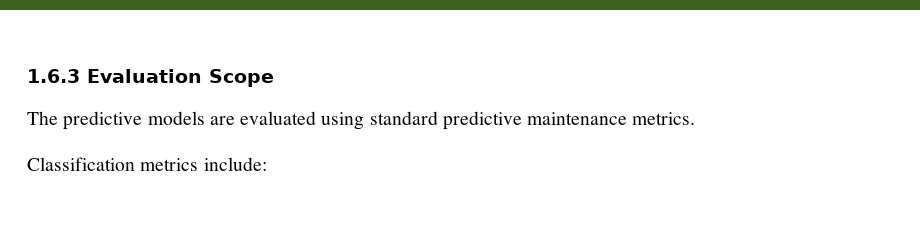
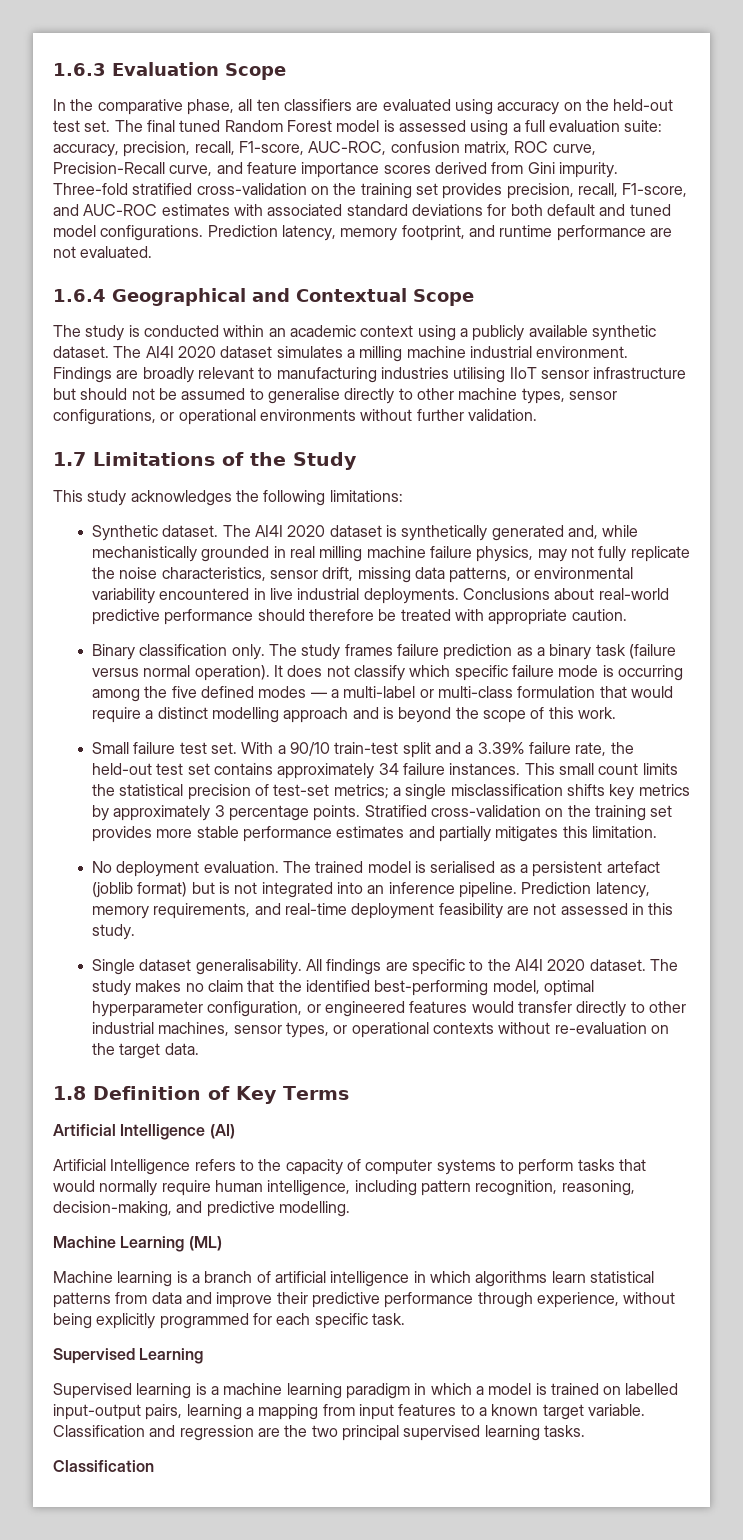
- The predictive models are evaluated using standard predictive maintenance metrics.
- Classification metrics include:
+ In the comparative phase, all ten classifiers are evaluated using accuracy on the held-out test set. The final tuned Random Forest model is assessed using a full evaluation suite: accuracy, precision, recall, F1-score, AUC-ROC, confusion matrix, ROC curve, Precision-Recall curve, and feature importance scores derived from Gini impurity. Three-fold stratified cross-validation on the training set provides precision, recall, F1-score, and AUC-ROC estimates with associated standard deviations for both default and tuned model configurations. Prediction latency, memory footprint, and runtime performance are not evaluated.
+ 1.6.4 Geographical and Contextual Scope
+ The study is conducted within an academic context using a publicly available synthetic dataset. The AI4I 2020 dataset simulates a milling machine industrial environment. Findings are broadly relevant to manufacturing industries utilising IIoT sensor infrastructure but should not be assumed to generalise directly to other machine types, sensor configurations, or operational environments without further validation.
+ 1.7 Limitations of the Study
+ This study acknowledges the following limitations:
+ Synthetic dataset. The AI4I 2020 dataset is synthetically generated and, while mechanistically grounded in real milling machine failure physics, may not fully replicate the noise characteristics, sensor drift, missing data patterns, or environmental variability encountered in live industrial deployments. Conclusions about real-world predictive performance should therefore be treated with appropriate caution.
+ Binary classification only. The study frames failure prediction as a binary task (failure versus normal operation). It does not classify which specific failure mode is occurring among the five defined modes — a multi-label or multi-class formulation that would require a distinct modelling approach and is beyond the scope of this work.
+ Small failure test set. With a 90/10 train-test split and a 3.39% failure rate, the held-out test set contains approximately 34 failure instances. This small count limits the statistical precision of test-set metrics; a single misclassification shifts key metrics by approximately 3 percentage points. Stratified cross-validation on the training set provides more stable performance estimates and partially mitigates this limitation.
+ No deployment evaluation. The trained model is serialised as a persistent artefact (joblib format) but is not integrated into an inference pipeline. Prediction latency, memory requirements, and real-time deployment feasibility are not assessed in this study.
+ Single dataset generalisability. All findings are specific to the AI4I 2020 dataset. The study makes no claim that the identified best-performing model, optimal hyperparameter configuration, or engineered features would transfer directly to other industrial machines, sensor types, or operational contexts without re-evaluation on the target data.
+ 1.8 Definition of Key Terms
+ Artificial Intelligence (AI)
+ Artificial Intelligence refers to the capacity of computer systems to perform tasks that would normally require human intelligence, including pattern recognition, reasoning, decision-making, and predictive modelling.
+ Machine Learning (ML)
+ Machine learning is a branch of artificial intelligence in which algorithms learn statistical patterns from data and improve their predictive performance through experience, without being explicitly programmed for each specific task.
+ Supervised Learning
+ Supervised learning is a machine learning paradigm in which a model is trained on labelled input-output pairs, learning a mapping from input features to a known target variable. Classification and regression are the two principal supervised learning tasks.
+ Classification

